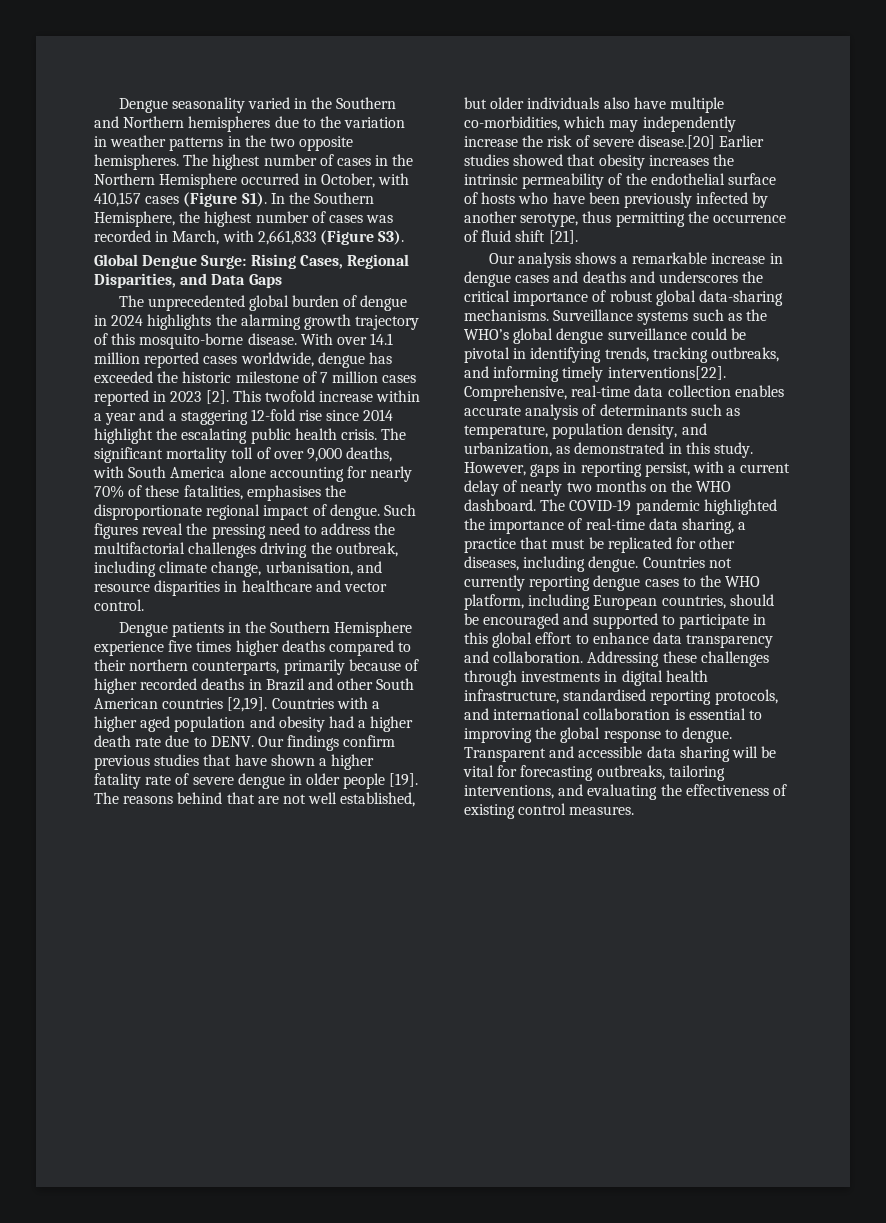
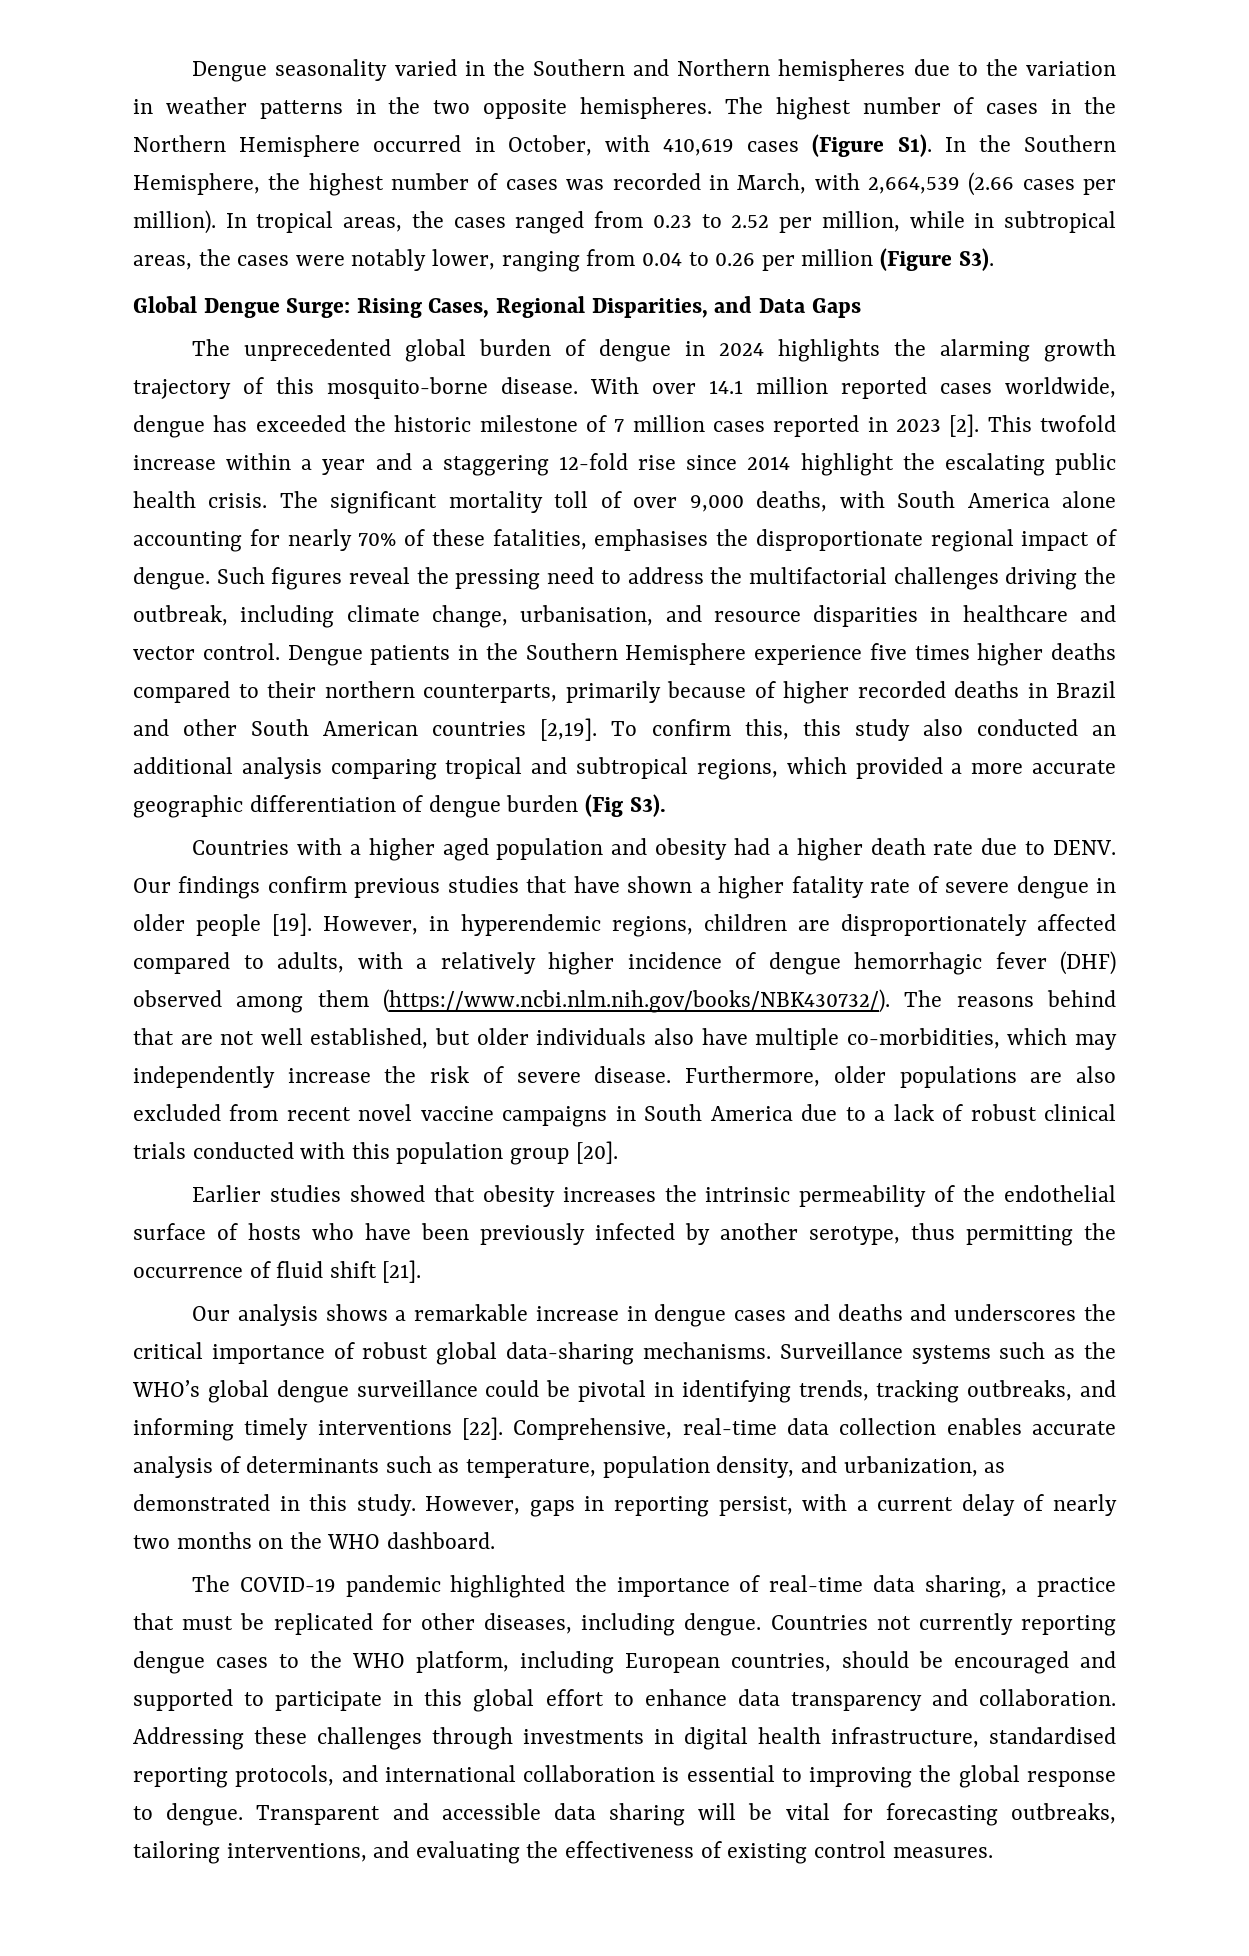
- The highest number of cases in the Northern Hemisphere occurred in October, with 410,157 cases (Figure S1). In the Southern Hemisphere, the highest number of cases was recorded in March, with 2,661,833 (Figure S3).
+ The highest number of cases in the Northern Hemisphere occurred in October, with 410,619 cases (Figure S1). In the Southern Hemisphere, the highest number of cases was recorded in March, with 2,664,539 (2.66 cases per million). In tropical areas, the cases ranged from 0.23 to 2.52 per million, while in subtropical areas, the cases were notably lower, ranging from 0.04 to 0.26 per million (Figure S3).
- Such figures reveal the pressing need to address the multifactorial challenges driving the outbreak, including climate change, urbanisation, and resource disparities in healthcare and vector control.
- Dengue patients in the Southern Hemisphere experience five times higher deaths compared to their northern counterparts, primarily because of higher recorded deaths in Brazil and other South American countries [2,19]. Countries with a higher aged population and obesity had a higher death rate due to DENV.
+ Such figures reveal the pressing need to address the multifactorial challenges driving the outbreak, including climate change, urbanisation, and resource disparities in healthcare and vector control. Dengue patients in the Southern Hemisphere experience five times higher deaths compared to their northern counterparts, primarily because of higher recorded deaths in Brazil and other South American countries [2,19]. To confirm this, this study also conducted an additional analysis comparing tropical and subtropical regions, which provided a more accurate geographic differentiation of dengue burden (Fig S3).
+ Countries with a higher aged population and obesity had a higher death rate due to DENV.
- The reasons behind that are not well established, but older individuals also have multiple co-morbidities, which may independently increase the risk of severe disease.[20] Earlier studies showed that obesity increases the intrinsic permeability of the endothelial surface of hosts who have been previously infected by another serotype, thus permitting the occurrence of fluid shift [21].
+ However, in hyperendemic regions, children are disproportionately affected compared to adults, with a relatively higher incidence of dengue hemorrhagic fever (DHF) observed among them (https://www.ncbi.nlm.nih.gov/books/NBK430732/). The reasons behind that are not well established, but older individuals also have multiple co-morbidities, which may independently increase the risk of severe disease. Furthermore, older populations are also excluded from recent novel vaccine campaigns in South America due to a lack of robust clinical trials conducted with this population group [20].
+ Earlier studies showed that obesity increases the intrinsic permeability of the endothelial surface of hosts who have been previously infected by another serotype, thus permitting the occurrence of fluid shift [21].
- Surveillance systems such as the WHO’s global dengue surveillance could be pivotal in identifying trends, tracking outbreaks, and informing timely interventions[22].
+ Surveillance systems such as the WHO’s global dengue surveillance could be pivotal in identifying trends, tracking outbreaks, and informing timely interventions [22].
- However, gaps in reporting persist, with a current delay of nearly two months on the WHO dashboard. The COVID-19 pandemic highlighted the importance of real-time data sharing, a practice that must be replicated for other diseases, including dengue.
+ However, gaps in reporting persist, with a current delay of nearly two months on the WHO dashboard.
+ The COVID-19 pandemic highlighted the importance of real-time data sharing, a practice that must be replicated for other diseases, including dengue.

